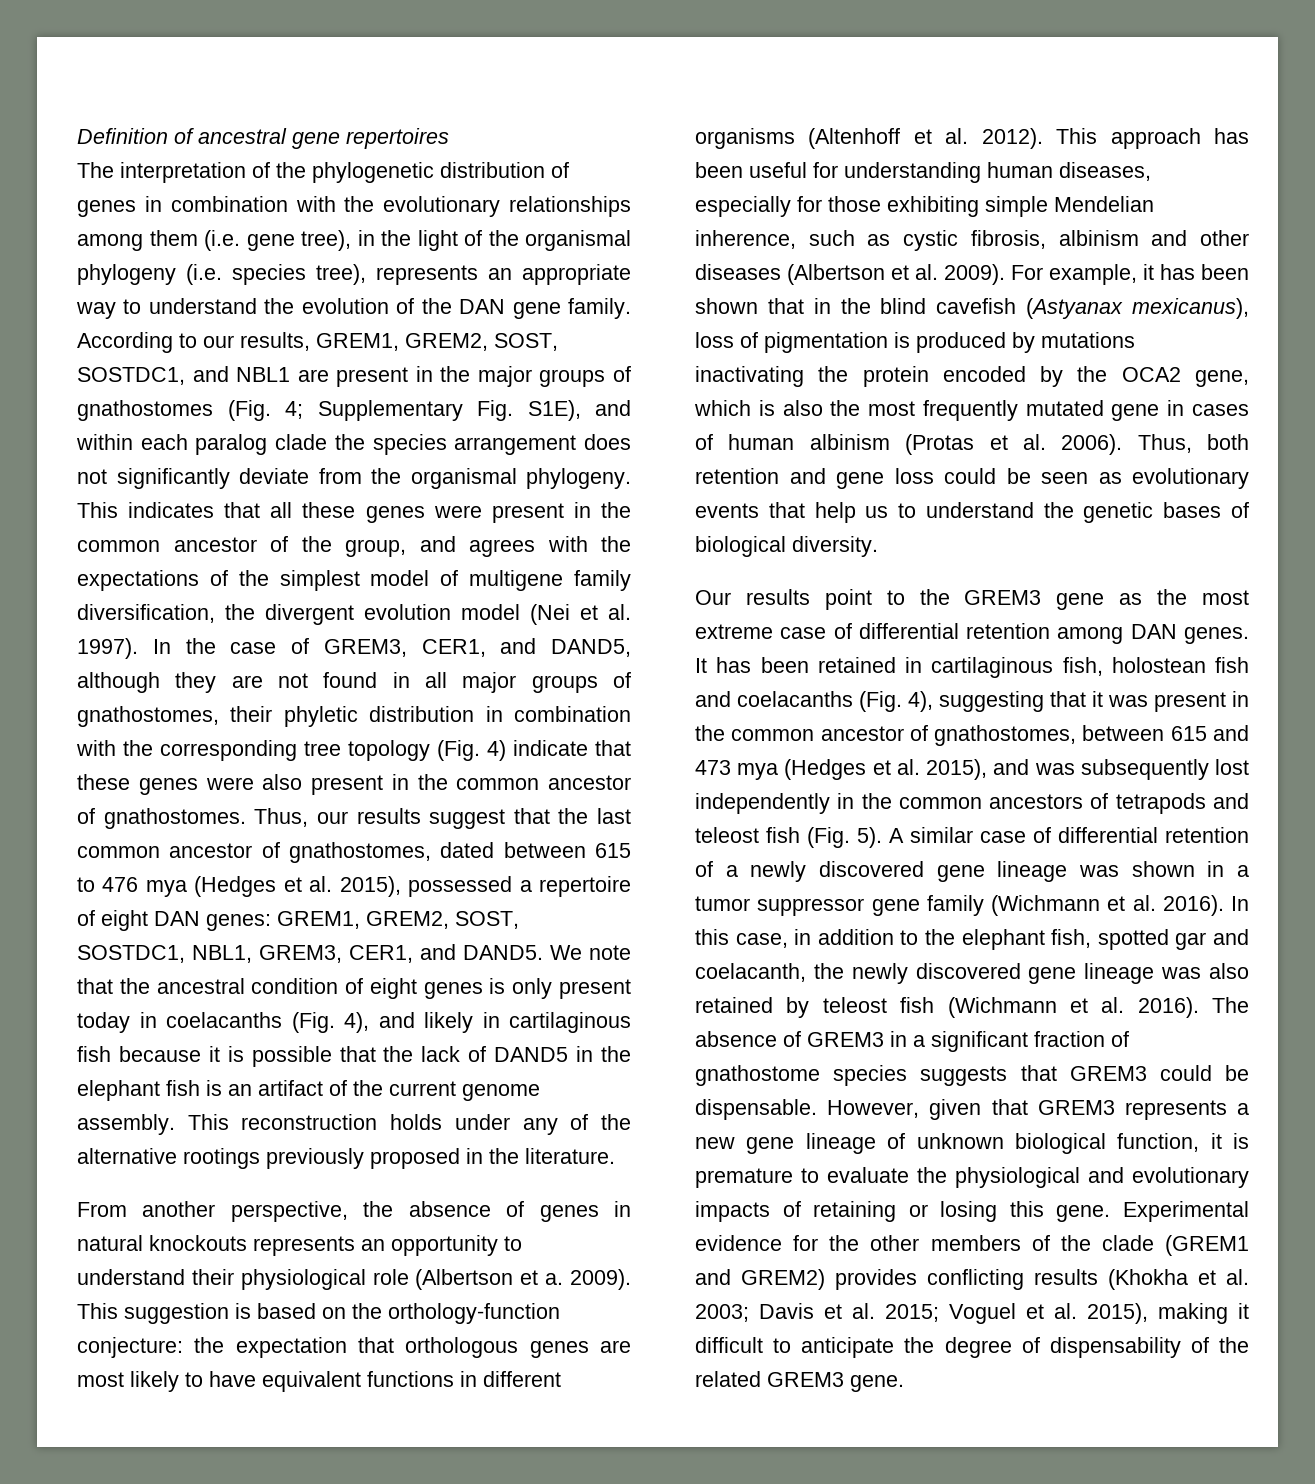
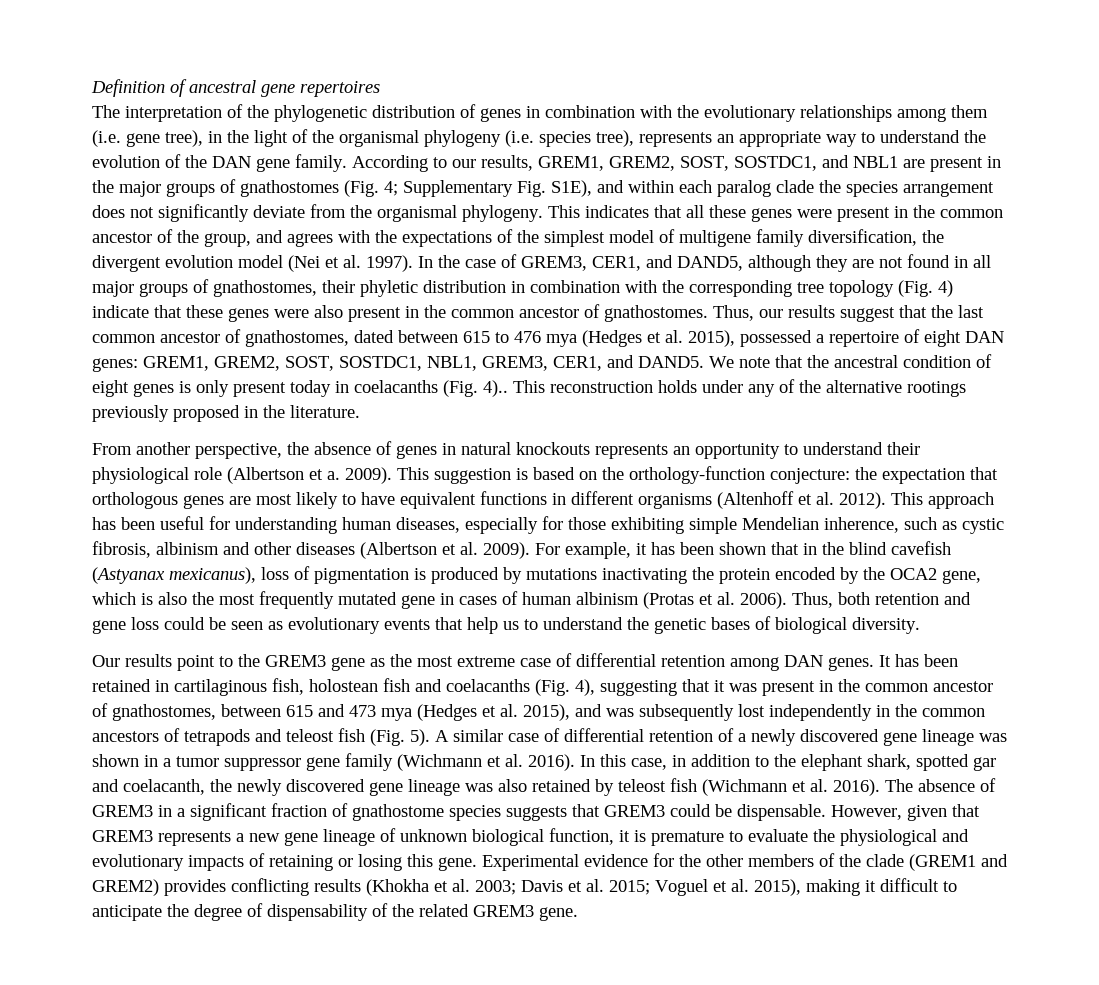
- We note that the ancestral condition of eight genes is only present today in coelacanths (Fig. 4), and likely in cartilaginous fish because it is possible that the lack of DAND5 in the elephant fish is an artifact of the current genome assembly.
+ We note that the ancestral condition of eight genes is only present today in coelacanths (Fig. 4)..
- In this case, in addition to the elephant fish, spotted gar and coelacanth, the newly discovered gene lineage was also retained by teleost fish (Wichmann et al. 2016).
+ In this case, in addition to the elephant shark, spotted gar and coelacanth, the newly discovered gene lineage was also retained by teleost fish (Wichmann et al. 2016).

